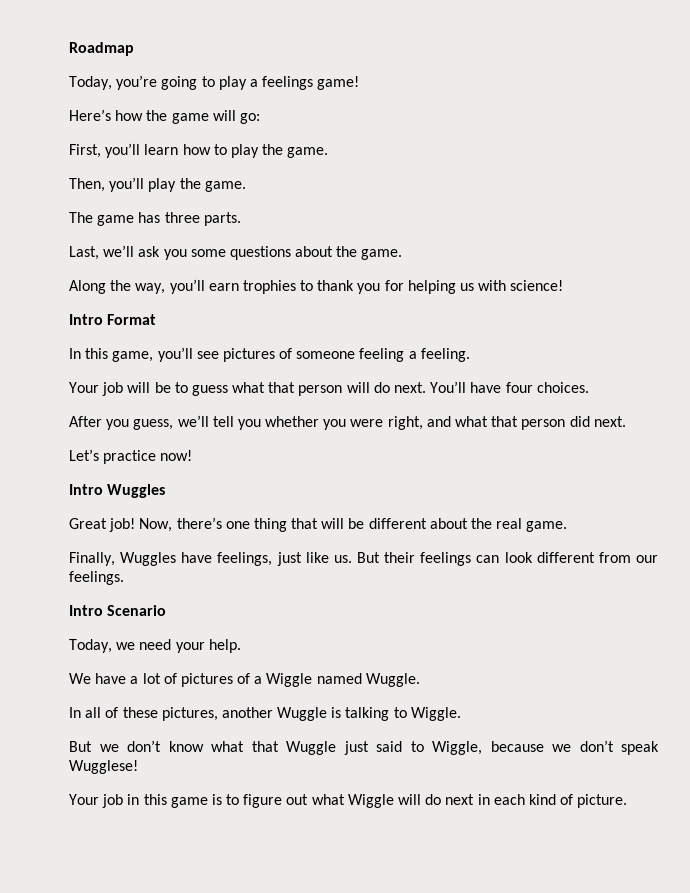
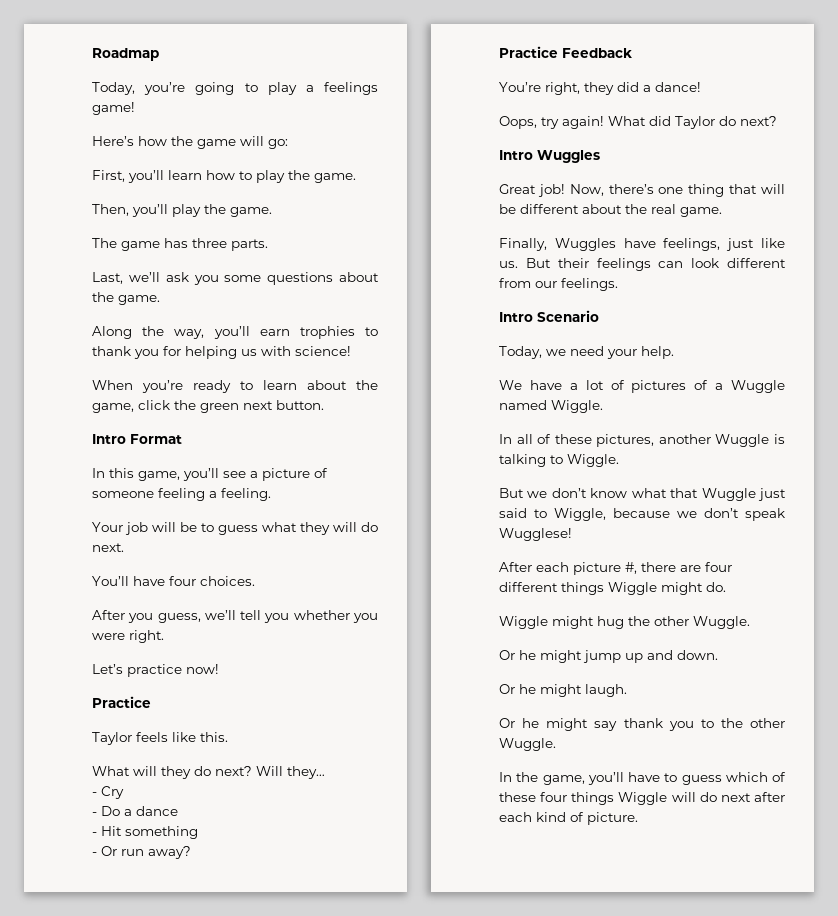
+ When you’re ready to learn about the game, click the green next button.
- In this game, you’ll see pictures of someone feeling a feeling.
+ In this game, you’ll see a picture of someone feeling a feeling.
- Your job will be to guess what that person will do next. You’ll have four choices.
+ Your job will be to guess what they will do next.
+ You’ll have four choices.
- After you guess, we’ll tell you whether you were right, and what that person did next.
+ After you guess, we’ll tell you whether you were right.
  Let’s practice now!
+ Practice
+ Taylor feels like this.
+ What will they do next? Will they…
+ - Cry
+ - Do a dance
+ - Hit something
+ - Or run away?
+ Practice Feedback
+ You’re right, they did a dance!
+ Oops, try again! What did Taylor do next?
- We have a lot of pictures of a Wiggle named Wuggle.
+ We have a lot of pictures of a Wuggle named Wiggle.
- Your job in this game is to figure out what Wiggle will do next in each kind of picture.
+ After each picture #, there are four different things Wiggle might do.
+ Wiggle might hug the other Wuggle.
+ Or he might jump up and down.
+ Or he might laugh.
+ Or he might say thank you to the other Wuggle.
+ In the game, you’ll have to guess which of these four things Wiggle will do next after each kind of picture.

